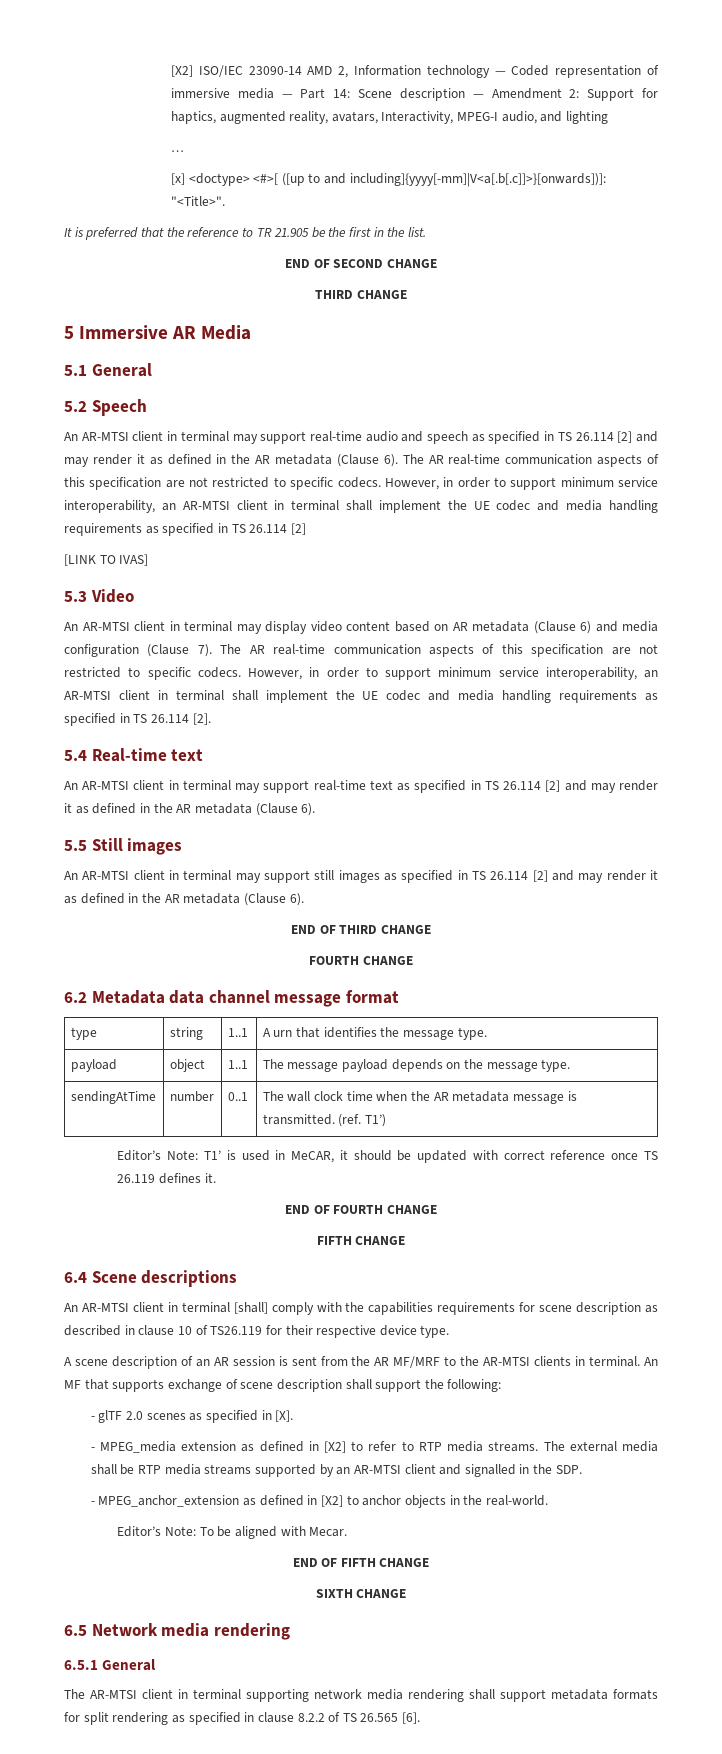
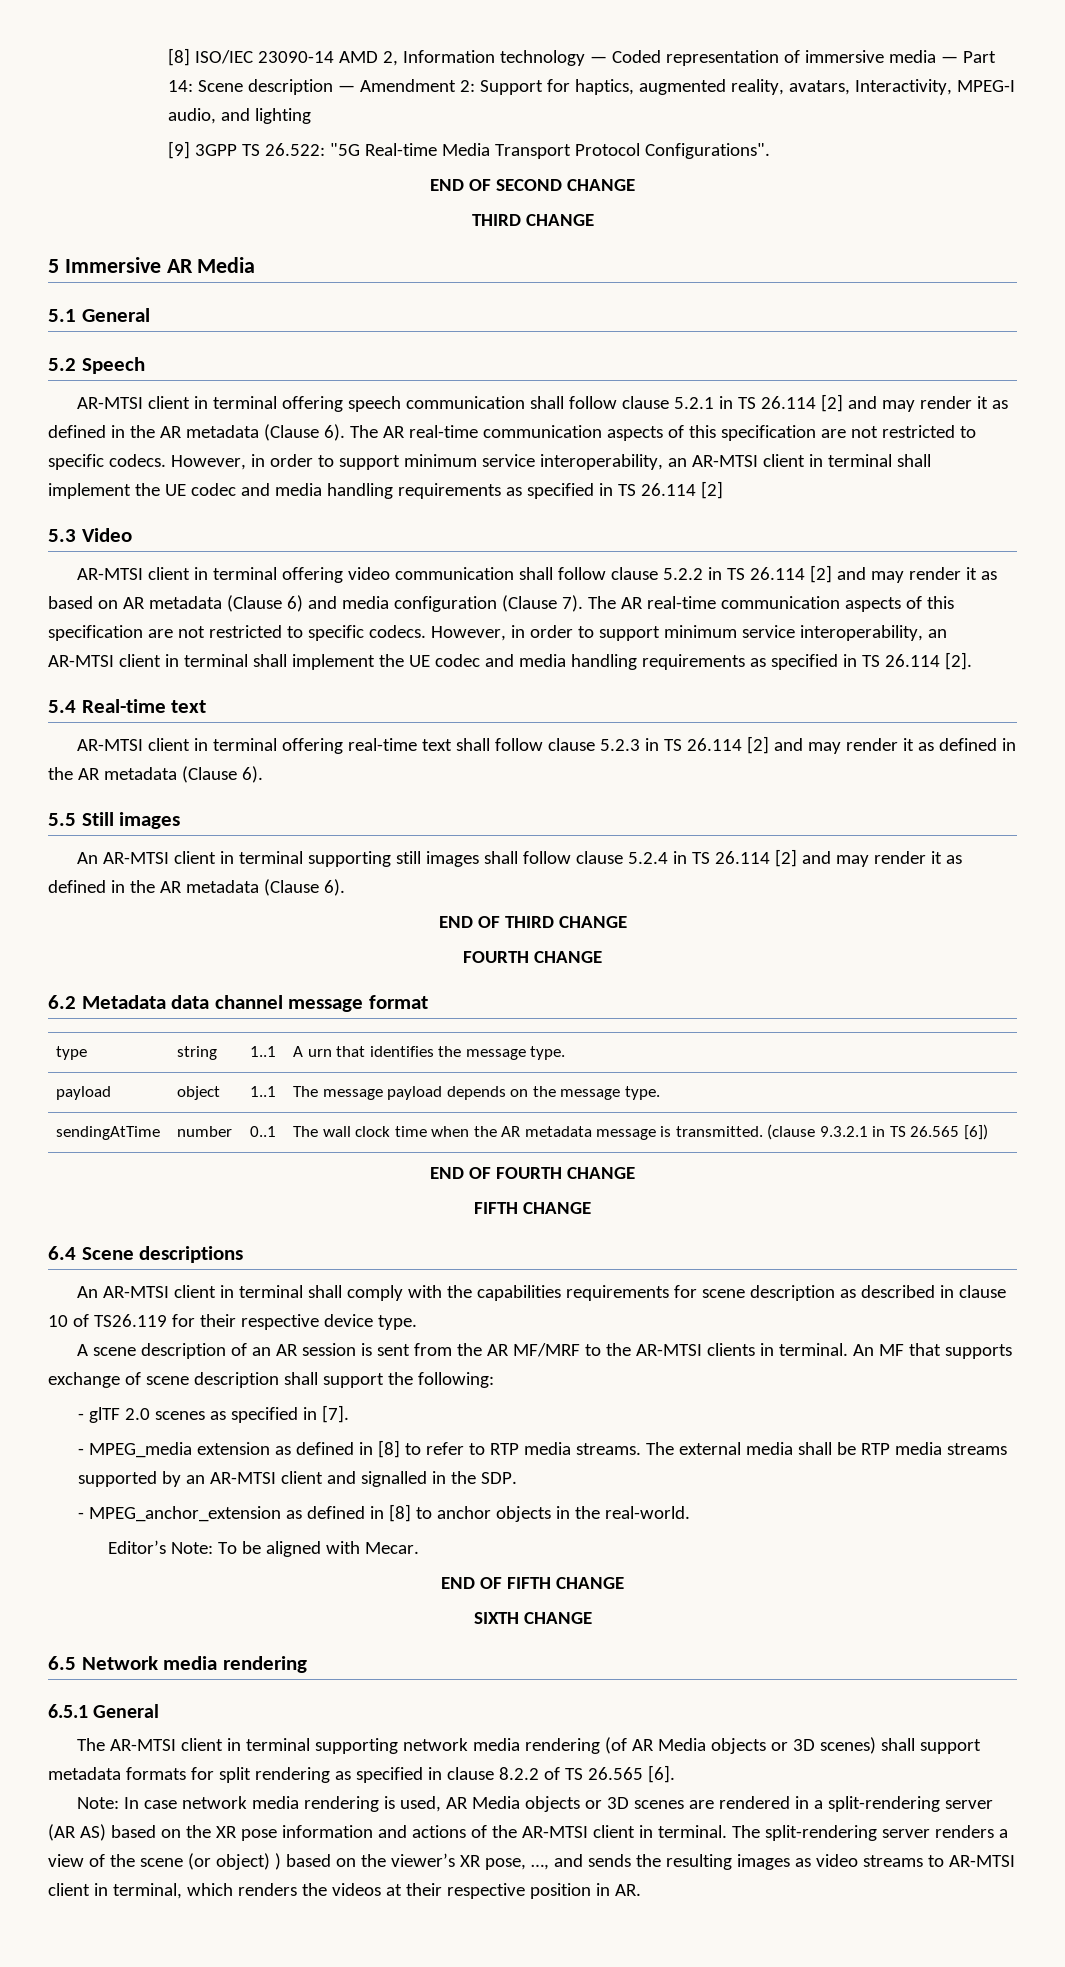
- [X2] ISO/IEC 23090-14 AMD 2, Information technology — Coded representation of immersive media — Part 14: Scene description — Amendment 2: Support for haptics, augmented reality, avatars, Interactivity, MPEG-I audio, and lighting
+ [8] ISO/IEC 23090-14 AMD 2, Information technology — Coded representation of immersive media — Part 14: Scene description — Amendment 2: Support for haptics, augmented reality, avatars, Interactivity, MPEG-I audio, and lighting
- …
- [x] <doctype> <#>[ ([up to and including]{yyyy[-mm]|V<a[.b[.c]]>}[onwards])]: "<Title>".
- It is preferred that the reference to TR 21.905 be the first in the list.
+ [9] 3GPP TS 26.522: "5G Real-time Media Transport Protocol Configurations".
- An AR-MTSI client in terminal may support real-time audio and speech as specified in TS 26.114 [2] and may render it as defined in the AR metadata (Clause 6).
+ AR-MTSI client in terminal offering speech communication shall follow clause 5.2.1 in TS 26.114 [2] and may render it as defined in the AR metadata (Clause 6).
- [LINK TO IVAS]
- An AR-MTSI client in terminal may display video content based on AR metadata (Clause 6) and media configuration (Clause 7).
+ AR-MTSI client in terminal offering video communication shall follow clause 5.2.2 in TS 26.114 [2] and may render it as based on AR metadata (Clause 6) and media configuration (Clause 7).
- An AR-MTSI client in terminal may support real-time text as specified in TS 26.114 [2] and may render it as defined in the AR metadata (Clause 6).
+ AR-MTSI client in terminal offering real-time text shall follow clause 5.2.3 in TS 26.114 [2] and may render it as defined in the AR metadata (Clause 6).
- An AR-MTSI client in terminal may support still images as specified in TS 26.114 [2] and may render it as defined in the AR metadata (Clause 6).
+ An AR-MTSI client in terminal supporting still images shall follow clause 5.2.4 in TS 26.114 [2] and may render it as defined in the AR metadata (Clause 6).
- sendingAtTime | number | 0..1 | The wall clock time when the AR metadata message is transmitted. (ref. T1’)
- Editor’s Note: T1’ is used in MeCAR, it should be updated with correct reference once TS 26.119 defines it.
+ sendingAtTime | number | 0..1 | The wall clock time when the AR metadata message is transmitted. (clause 9.3.2.1 in TS 26.565 [6])
- An AR-MTSI client in terminal [shall] comply with the capabilities requirements for scene description as described in clause 10 of TS26.119 for their respective device type.
+ An AR-MTSI client in terminal shall comply with the capabilities requirements for scene description as described in clause 10 of TS26.119 for their respective device type.
- - glTF 2.0 scenes as specified in [X].
+ - glTF 2.0 scenes as specified in [7].
- - MPEG_media extension as defined in [X2] to refer to RTP media streams.
+ - MPEG_media extension as defined in [8] to refer to RTP media streams.
- - MPEG_anchor_extension as defined in [X2] to anchor objects in the real-world.
+ - MPEG_anchor_extension as defined in [8] to anchor objects in the real-world.
- The AR-MTSI client in terminal supporting network media rendering shall support metadata formats for split rendering as specified in clause 8.2.2 of TS 26.565 [6].
+ The AR-MTSI client in terminal supporting network media rendering (of AR Media objects or 3D scenes) shall support metadata formats for split rendering as specified in clause 8.2.2 of TS 26.565 [6].
+ Note: In case network media rendering is used, AR Media objects or 3D scenes are rendered in a split-rendering server (AR AS) based on the XR pose information and actions of the AR-MTSI client in terminal. The split-rendering server renders a view of the scene (or object) ) based on the viewer’s XR pose, …, and sends the resulting images as video streams to AR-MTSI client in terminal, which renders the videos at their respective position in AR.

